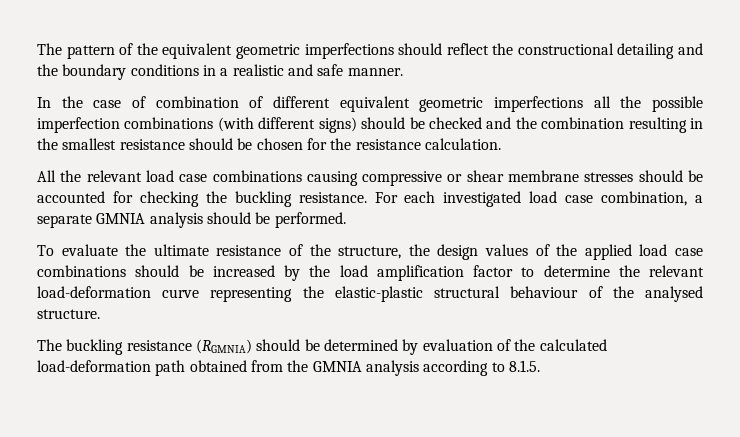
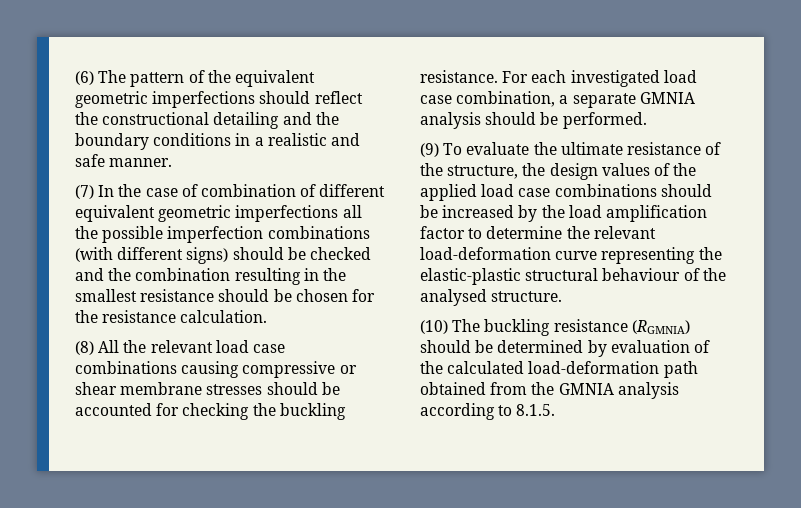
- The pattern of the equivalent geometric imperfections should reflect the constructional detailing and the boundary conditions in a realistic and safe manner.
+ (6) The pattern of the equivalent geometric imperfections should reflect the constructional detailing and the boundary conditions in a realistic and safe manner.
- In the case of combination of different equivalent geometric imperfections all the possible imperfection combinations (with different signs) should be checked and the combination resulting in the smallest resistance should be chosen for the resistance calculation.
+ (7) In the case of combination of different equivalent geometric imperfections all the possible imperfection combinations (with different signs) should be checked and the combination resulting in the smallest resistance should be chosen for the resistance calculation.
- All the relevant load case combinations causing compressive or shear membrane stresses should be accounted for checking the buckling resistance.
+ (8) All the relevant load case combinations causing compressive or shear membrane stresses should be accounted for checking the buckling resistance.
- To evaluate the ultimate resistance of the structure, the design values of the applied load case combinations should be increased by the load amplification factor to determine the relevant load-deformation curve representing the elastic-plastic structural behaviour of the analysed structure.
+ (9) To evaluate the ultimate resistance of the structure, the design values of the applied load case combinations should be increased by the load amplification factor to determine the relevant load-deformation curve representing the elastic-plastic structural behaviour of the analysed structure.
- The buckling resistance (RGMNIA) should be determined by evaluation of the calculated load-deformation path obtained from the GMNIA analysis according to 8.1.5.
+ (10) The buckling resistance (RGMNIA) should be determined by evaluation of the calculated load-deformation path obtained from the GMNIA analysis according to 8.1.5.

